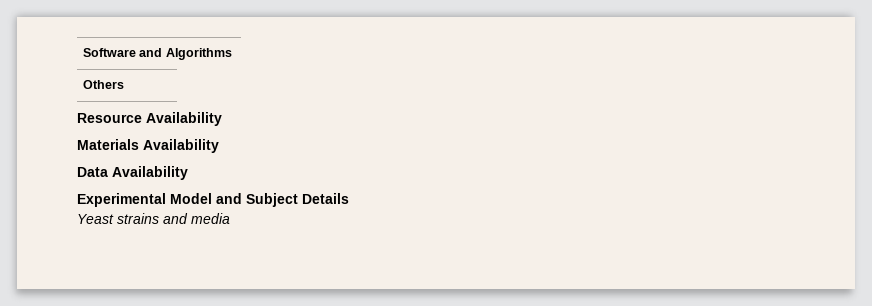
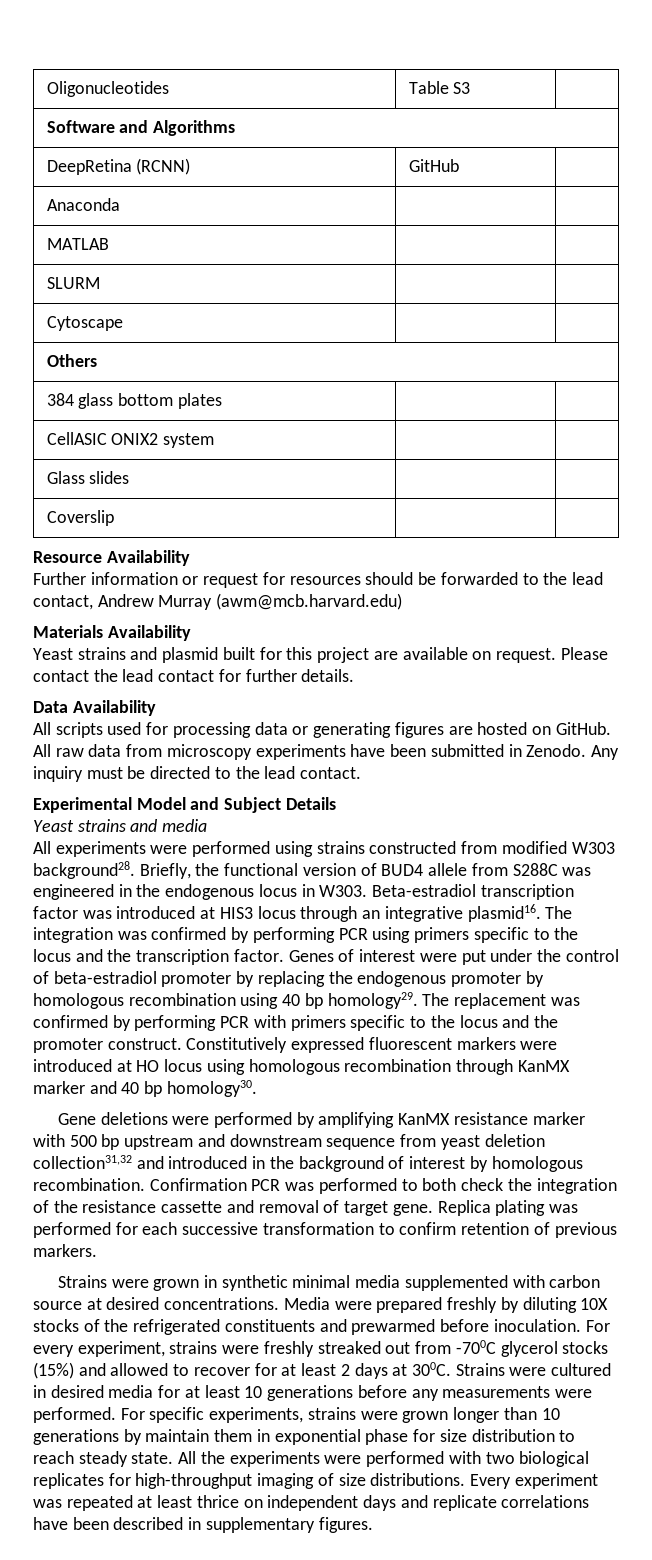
+ Oligonucleotides | Table S3 |
+ DeepRetina (RCNN) | GitHub |
+ Anaconda | |
+ MATLAB | |
+ SLURM | |
+ Cytoscape | |
  Others
+ 384 glass bottom plates | |
+ CellASIC ONIX2 system | |
+ Glass slides | |
+ Coverslip | |
  Resource Availability
+ Further information or request for resources should be forwarded to the lead contact, Andrew Murray (awm@mcb.harvard.edu)
  Materials Availability
+ Yeast strains and plasmid built for this project are available on request. Please contact the lead contact for further details.
  Data Availability
+ All scripts used for processing data or generating figures are hosted on GitHub. All raw data from microscopy experiments have been submitted in Zenodo. Any inquiry must be directed to the lead contact.
+ All experiments were performed using strains constructed from modified W303 background28. Briefly, the functional version of BUD4 allele from S288C was engineered in the endogenous locus in W303. Beta-estradiol transcription factor was introduced at HIS3 locus through an integrative plasmid16. The integration was confirmed by performing PCR using primers specific to the locus and the transcription factor. Genes of interest were put under the control of beta-estradiol promoter by replacing the endogenous promoter by homologous recombination using 40 bp homology29. The replacement was confirmed by performing PCR with primers specific to the locus and the promoter construct. Constitutively expressed fluorescent markers were introduced at HO locus using homologous recombination through KanMX marker and 40 bp homology30.
+ Gene deletions were performed by amplifying KanMX resistance marker with 500 bp upstream and downstream sequence from yeast deletion collection31,32 and introduced in the background of interest by homologous recombination. Confirmation PCR was performed to both check the integration of the resistance cassette and removal of target gene. Replica plating was performed for each successive transformation to confirm retention of previous markers.
+ Strains were grown in synthetic minimal media supplemented with carbon source at desired concentrations. Media were prepared freshly by diluting 10X stocks of the refrigerated constituents and prewarmed before inoculation. For every experiment, strains were freshly streaked out from -700C glycerol stocks (15%) and allowed to recover for at least 2 days at 300C. Strains were cultured in desired media for at least 10 generations before any measurements were performed. For specific experiments, strains were grown longer than 10 generations by maintain them in exponential phase for size distribution to reach steady state. All the experiments were performed with two biological replicates for high-throughput imaging of size distributions. Every experiment was repeated at least thrice on independent days and replicate correlations have been described in supplementary figures.

